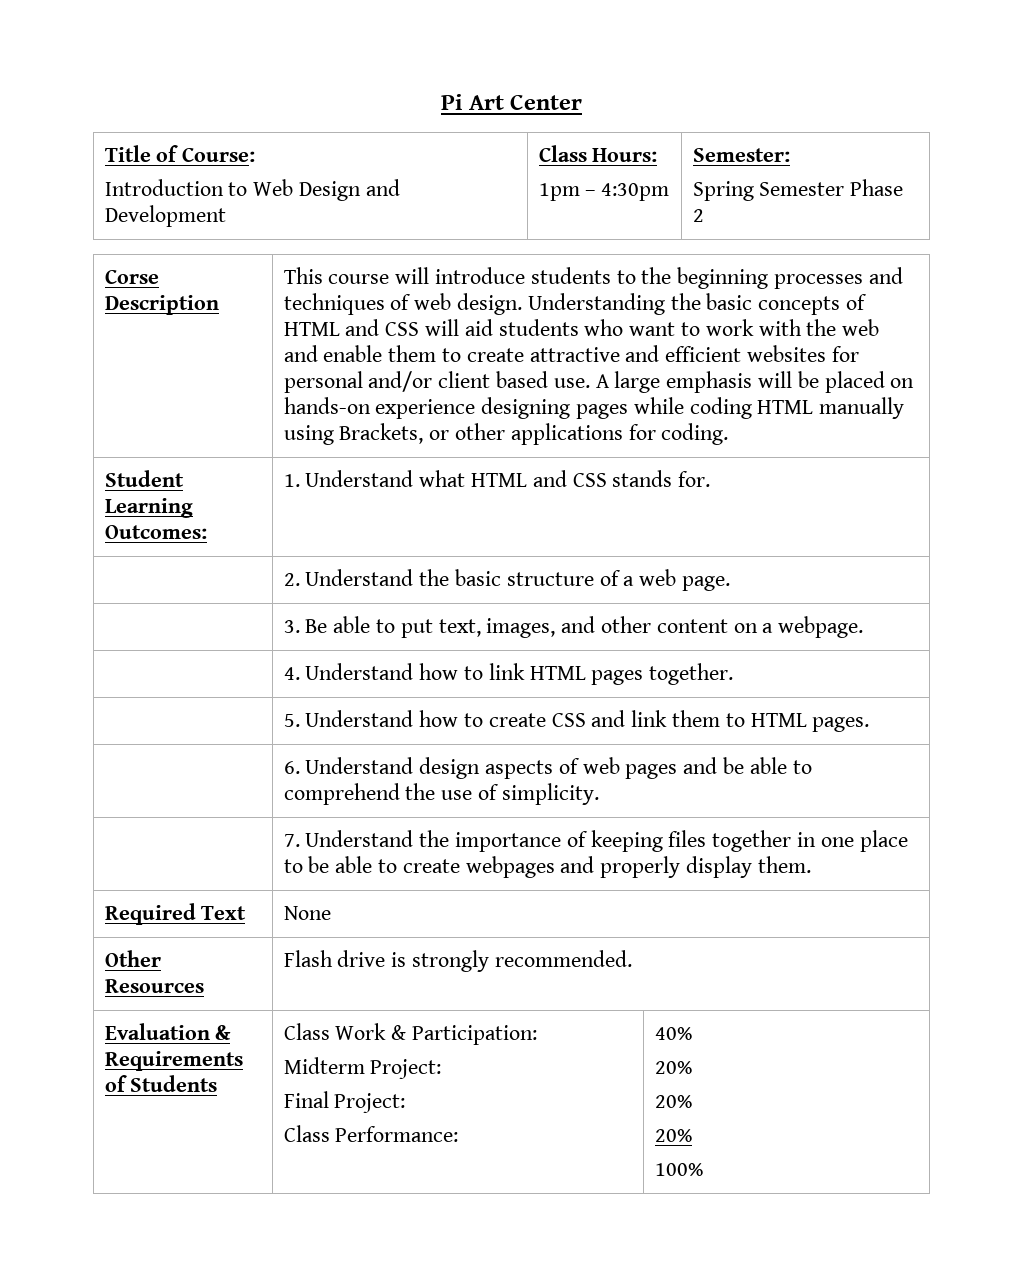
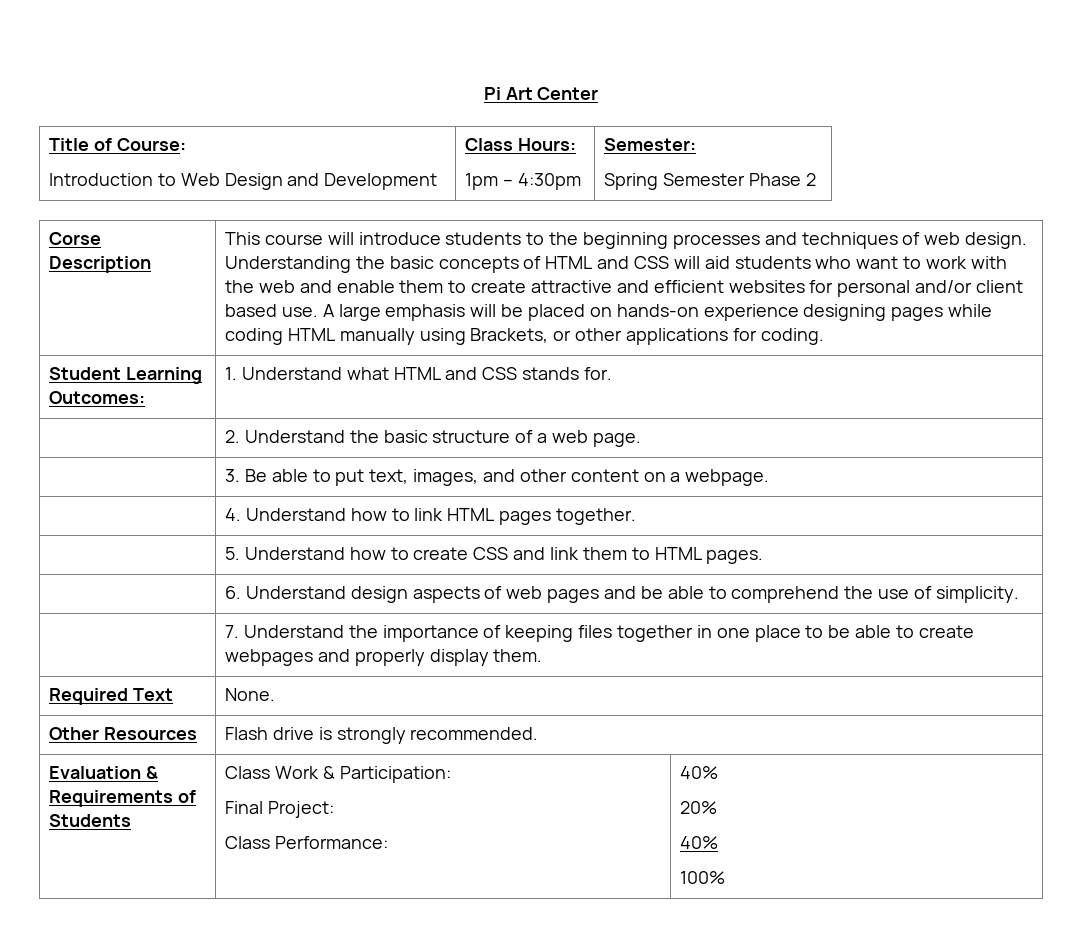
- Required Text | None
+ Required Text | None.
  Evaluation & Requirements of Students | Class Work & Participation:
- Midterm Project:
  Final Project:
  Class Performance: | 40%
  20%
- 20%
- 20%
+ 40%

